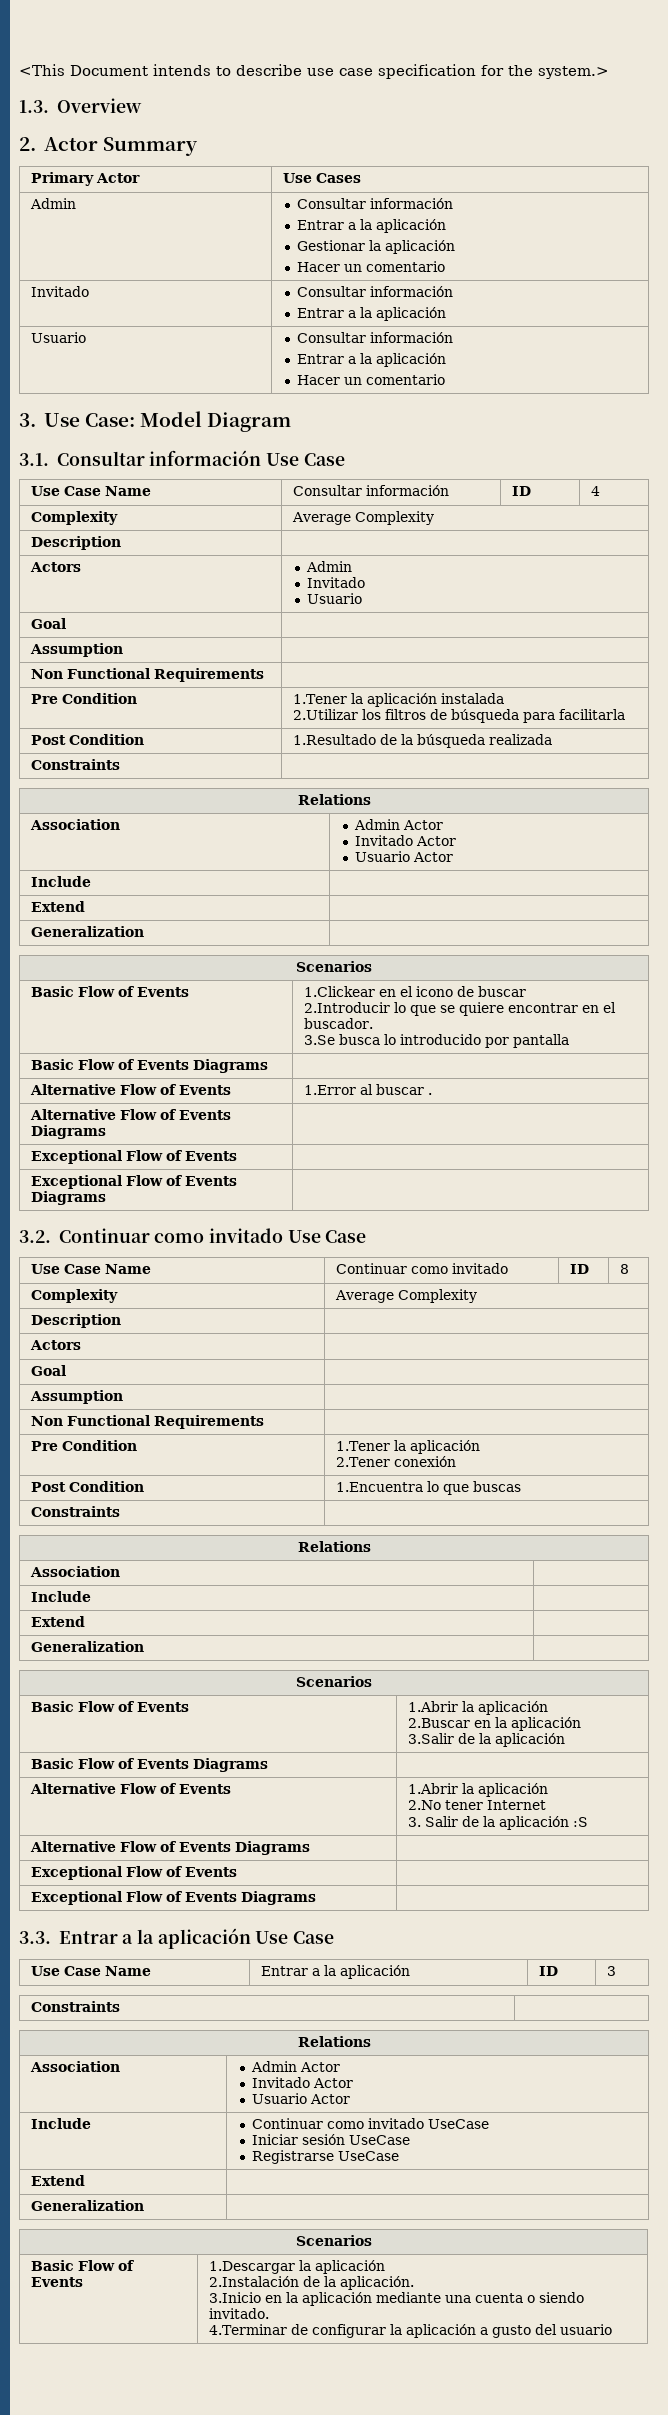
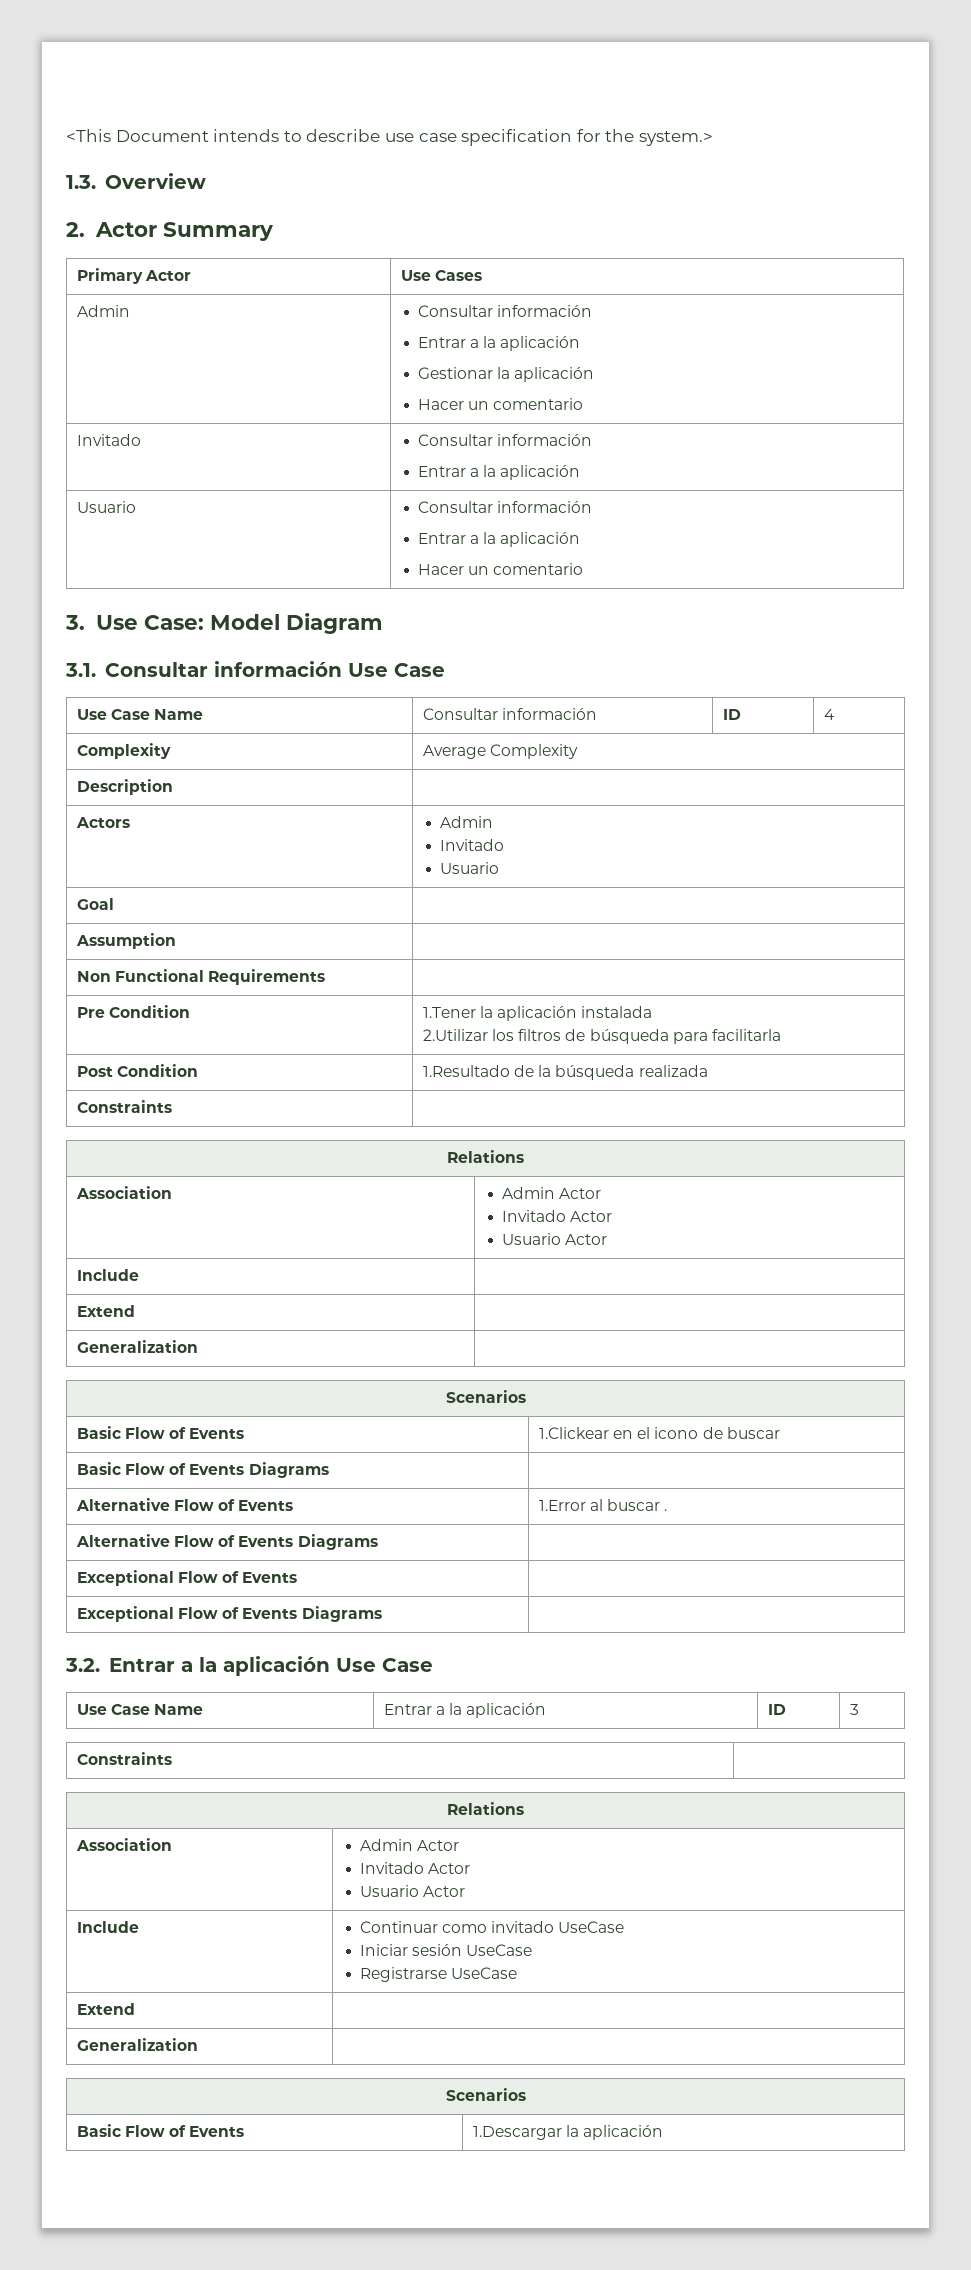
  Basic Flow of Events | 1.Clickear en el icono de buscar
- 2.Introducir lo que se quiere encontrar en el buscador.
- 3.Se busca lo introducido por pantalla
- 3.2. Continuar como invitado Use Case
- Use Case Name | Continuar como invitado | ID | 8
- Complexity | Average Complexity
- Description |
- Actors |
- Goal |
- Assumption |
- Non Functional Requirements |
- Pre Condition | 1.Tener la aplicación
- 2.Tener conexión
- Post Condition | 1.Encuentra lo que buscas
- Constraints |
- Relations
- Association |
- Include |
- Extend |
- Generalization |
- Scenarios
- Basic Flow of Events | 1.Abrir la aplicación
- 2.Buscar en la aplicación
- 3.Salir de la aplicación
- Basic Flow of Events Diagrams |
- Alternative Flow of Events | 1.Abrir la aplicación
- 2.No tener Internet
- 3. Salir de la aplicación :S
- Alternative Flow of Events Diagrams |
- Exceptional Flow of Events |
- Exceptional Flow of Events Diagrams |
- 3.3. Entrar a la aplicación Use Case
+ 3.2. Entrar a la aplicación Use Case
  Basic Flow of Events | 1.Descargar la aplicación
- 2.Instalación de la aplicación.
- 3.Inicio en la aplicación mediante una cuenta o siendo invitado.
- 4.Terminar de configurar la aplicación a gusto del usuario

